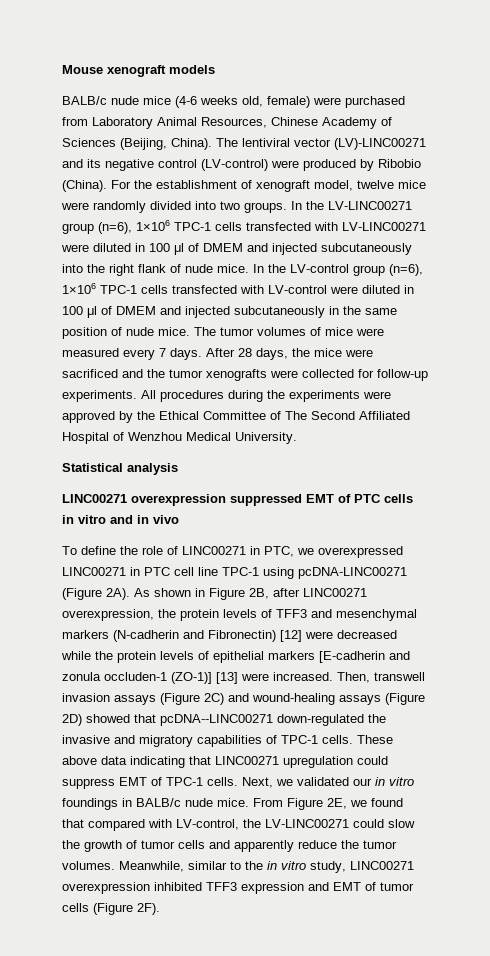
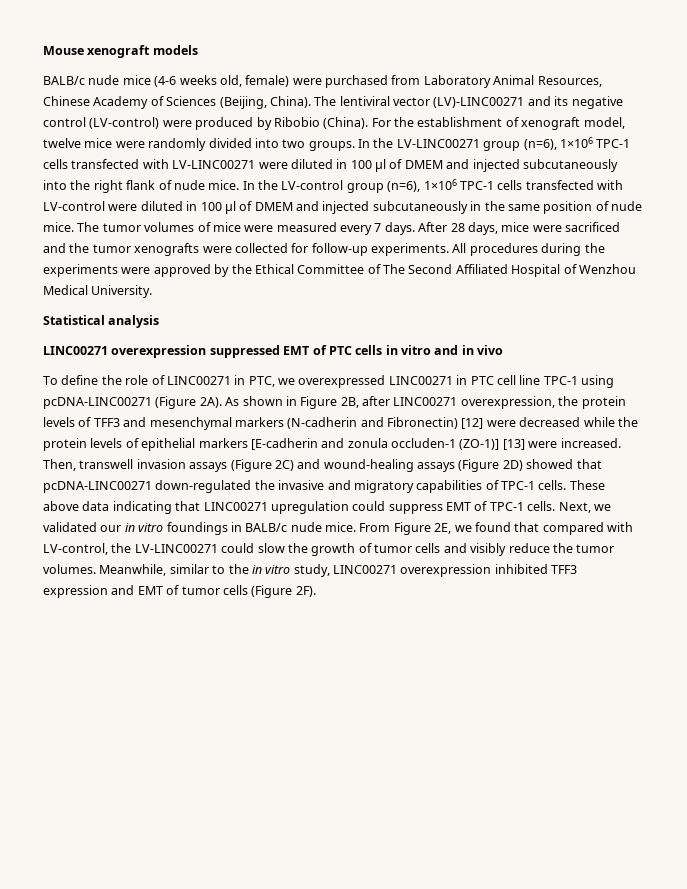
- After 28 days, the mice were sacrificed and the tumor xenografts were collected for follow-up experiments.
+ After 28 days, mice were sacrificed and the tumor xenografts were collected for follow-up experiments.
- Then, transwell invasion assays (Figure 2C) and wound-healing assays (Figure 2D) showed that pcDNA--LINC00271 down-regulated the invasive and migratory capabilities of TPC-1 cells.
+ Then, transwell invasion assays (Figure 2C) and wound-healing assays (Figure 2D) showed that pcDNA-LINC00271 down-regulated the invasive and migratory capabilities of TPC-1 cells.
- From Figure 2E, we found that compared with LV-control, the LV-LINC00271 could slow the growth of tumor cells and apparently reduce the tumor volumes.
+ From Figure 2E, we found that compared with LV-control, the LV-LINC00271 could slow the growth of tumor cells and visibly reduce the tumor volumes.

